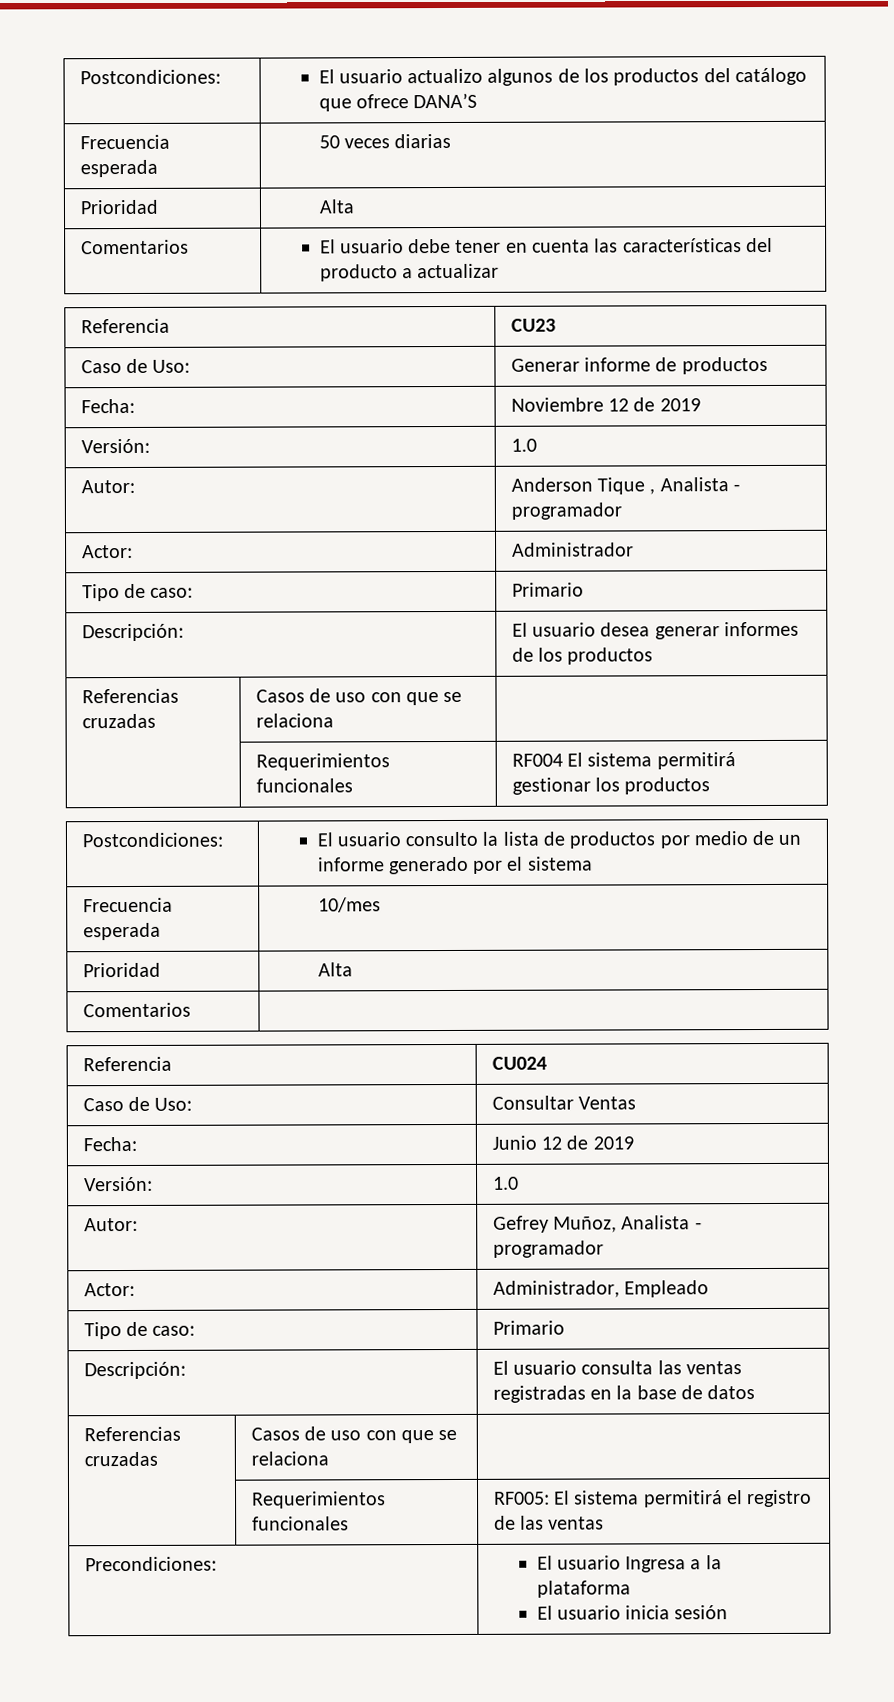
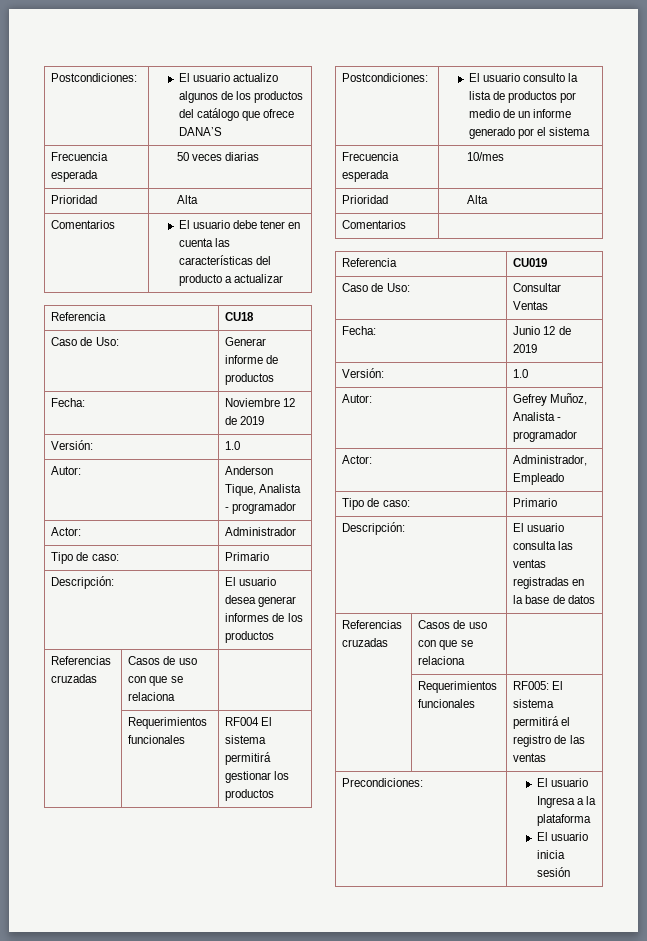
- Referencia | CU23
+ Referencia | CU18
- Autor: | Anderson Tique , Analista - programador
+ Autor: | Anderson Tique, Analista - programador
- Referencia | CU024
+ Referencia | CU019

